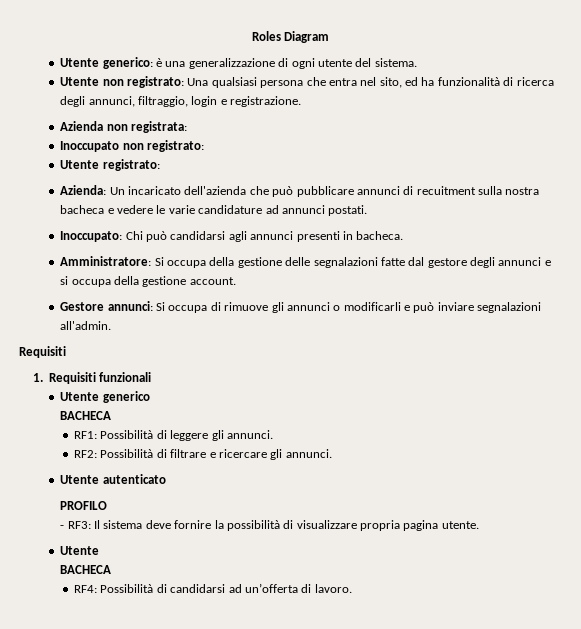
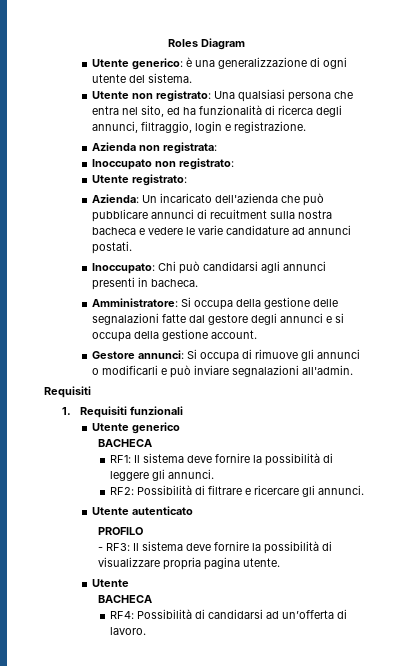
- RF1: Possibilità di leggere gli annunci.
+ RF1: Il sistema deve fornire la possibilità di leggere gli annunci.

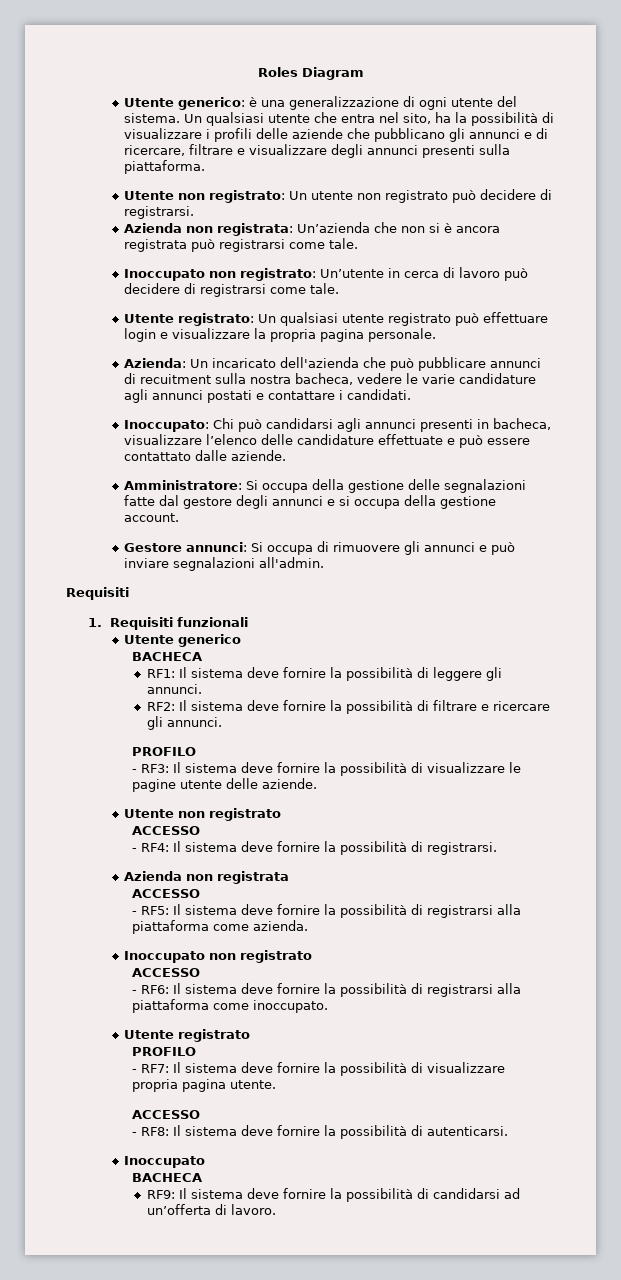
- Utente generico: è una generalizzazione di ogni utente del sistema.
- Utente non registrato: Una qualsiasi persona che entra nel sito, ed ha funzionalità di ricerca degli annunci, filtraggio, login e registrazione.
- Azienda non registrata:
- Inoccupato non registrato:
- Utente registrato:
+ Utente generico: è una generalizzazione di ogni utente del sistema. Un qualsiasi utente che entra nel sito, ha la possibilità di visualizzare i profili delle aziende che pubblicano gli annunci e di ricercare, filtrare e visualizzare degli annunci presenti sulla piattaforma.
+ Utente non registrato: Un utente non registrato può decidere di registrarsi.
+ Azienda non registrata: Un’azienda che non si è ancora registrata può registrarsi come tale.
+ Inoccupato non registrato: Un’utente in cerca di lavoro può decidere di registrarsi come tale.
+ Utente registrato: Un qualsiasi utente registrato può effettuare login e visualizzare la propria pagina personale.
- Azienda: Un incaricato dell'azienda che può pubblicare annunci di recuitment sulla nostra bacheca e vedere le varie candidature ad annunci postati.
+ Azienda: Un incaricato dell'azienda che può pubblicare annunci di recuitment sulla nostra bacheca, vedere le varie candidature agli annunci postati e contattare i candidati.
- Inoccupato: Chi può candidarsi agli annunci presenti in bacheca.
+ Inoccupato: Chi può candidarsi agli annunci presenti in bacheca, visualizzare l’elenco delle candidature effettuate e può essere contattato dalle aziende.
- Gestore annunci: Si occupa di rimuove gli annunci o modificarli e può inviare segnalazioni all'admin.
+ Gestore annunci: Si occupa di rimuovere gli annunci e può inviare segnalazioni all'admin.
- RF2: Possibilità di filtrare e ricercare gli annunci.
+ RF2: Il sistema deve fornire la possibilità di filtrare e ricercare gli annunci.
- Utente autenticato
- - RF3: Il sistema deve fornire la possibilità di visualizzare propria pagina utente.
- Utente
+ - RF3: Il sistema deve fornire la possibilità di visualizzare le pagine utente delle aziende.
+ Utente non registrato
+ ACCESSO
+ - RF4: Il sistema deve fornire la possibilità di registrarsi.
+ Azienda non registrata
+ ACCESSO
+ - RF5: Il sistema deve fornire la possibilità di registrarsi alla piattaforma come azienda.
+ Inoccupato non registrato
+ ACCESSO
+ - RF6: Il sistema deve fornire la possibilità di registrarsi alla piattaforma come inoccupato.
+ Utente registrato
+ PROFILO
+ - RF7: Il sistema deve fornire la possibilità di visualizzare propria pagina utente.
+ ACCESSO
+ - RF8: Il sistema deve fornire la possibilità di autenticarsi.
+ Inoccupato
  BACHECA
- RF4: Possibilità di candidarsi ad un’offerta di lavoro.
+ RF9: Il sistema deve fornire la possibilità di candidarsi ad un’offerta di lavoro.

